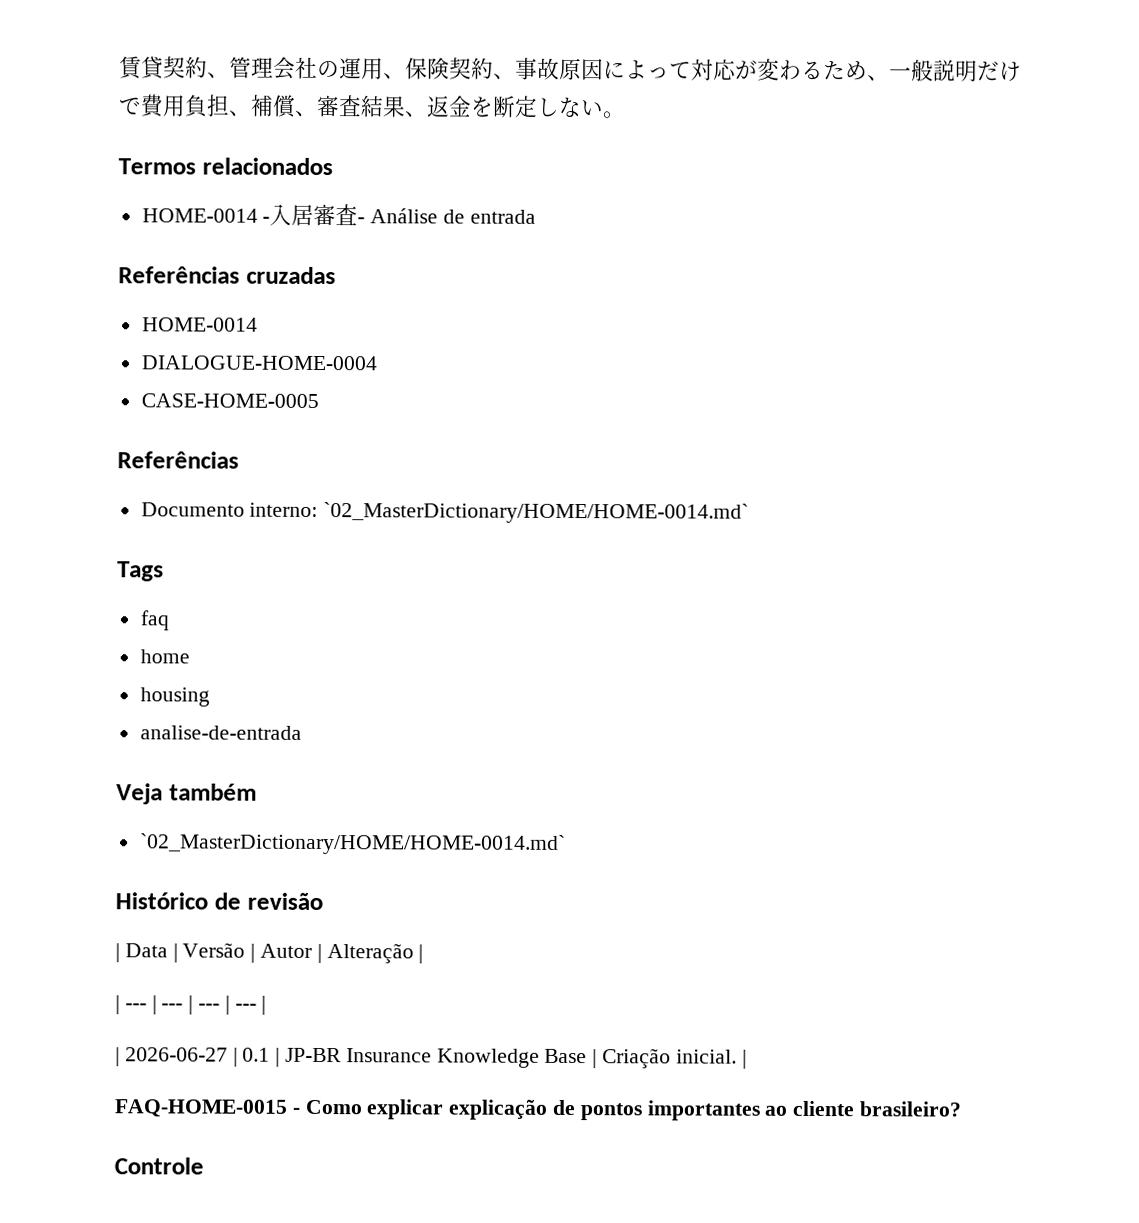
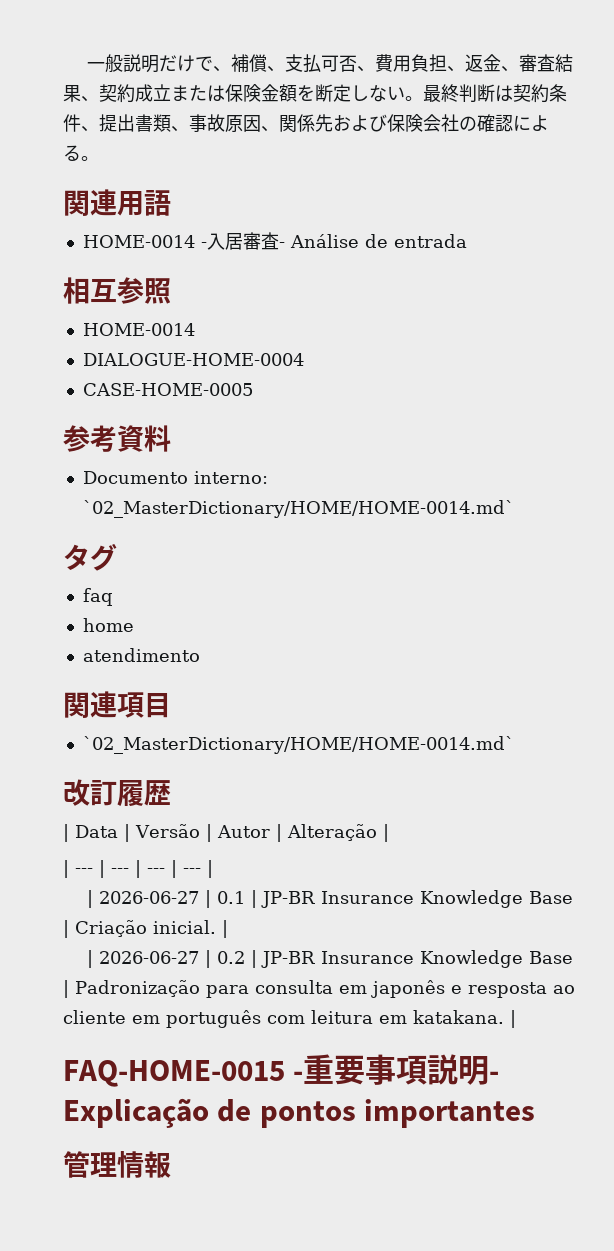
- 賃貸契約、管理会社の運用、保険契約、事故原因によって対応が変わるため、一般説明だけで費用負担、補償、審査結果、返金を断定しない。
- Termos relacionados
+ 一般説明だけで、補償、支払可否、費用負担、返金、審査結果、契約成立または保険金額を断定しない。最終判断は契約条件、提出書類、事故原因、関係先および保険会社の確認による。
+ 関連用語
- Referências cruzadas
+ 相互参照
  CASE-HOME-0005
- Referências
+ 参考資料
- Tags
+ タグ
- housing
- analise-de-entrada
- Veja também
+ atendimento
+ 関連項目
  `02_MasterDictionary/HOME/HOME-0014.md`
- Histórico de revisão
+ 改訂履歴
- FAQ-HOME-0015 - Como explicar explicação de pontos importantes ao cliente brasileiro?
- Controle
+ | 2026-06-27 | 0.2 | JP-BR Insurance Knowledge Base | Padronização para consulta em japonês e resposta ao cliente em português com leitura em katakana. |
+ FAQ-HOME-0015 -重要事項説明- Explicação de pontos importantes
+ 管理情報

